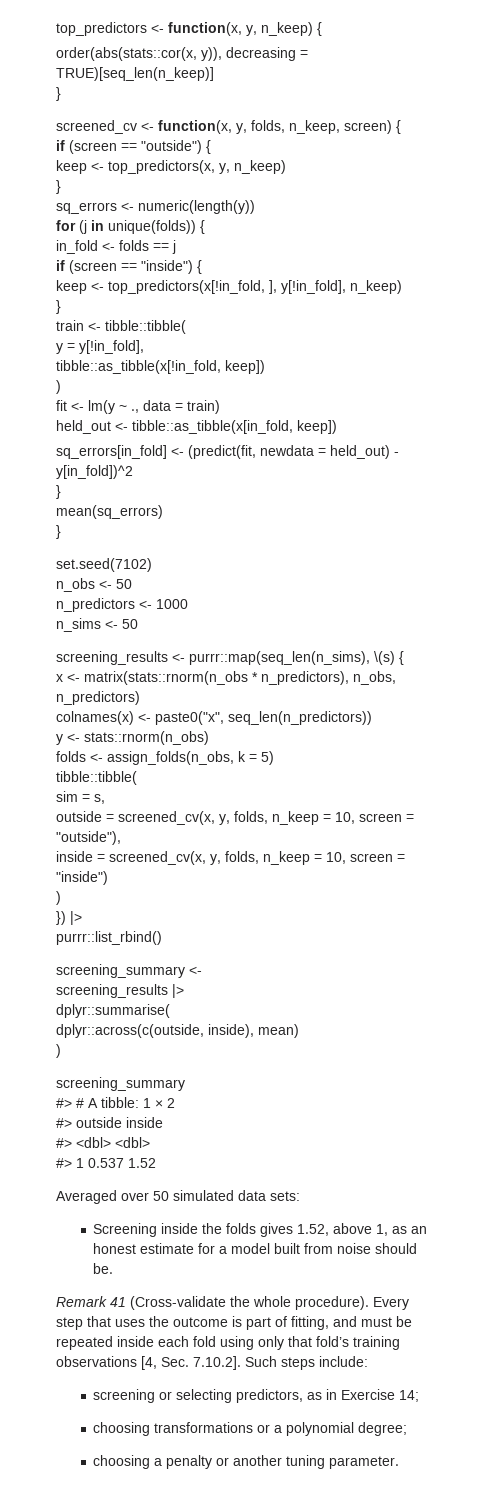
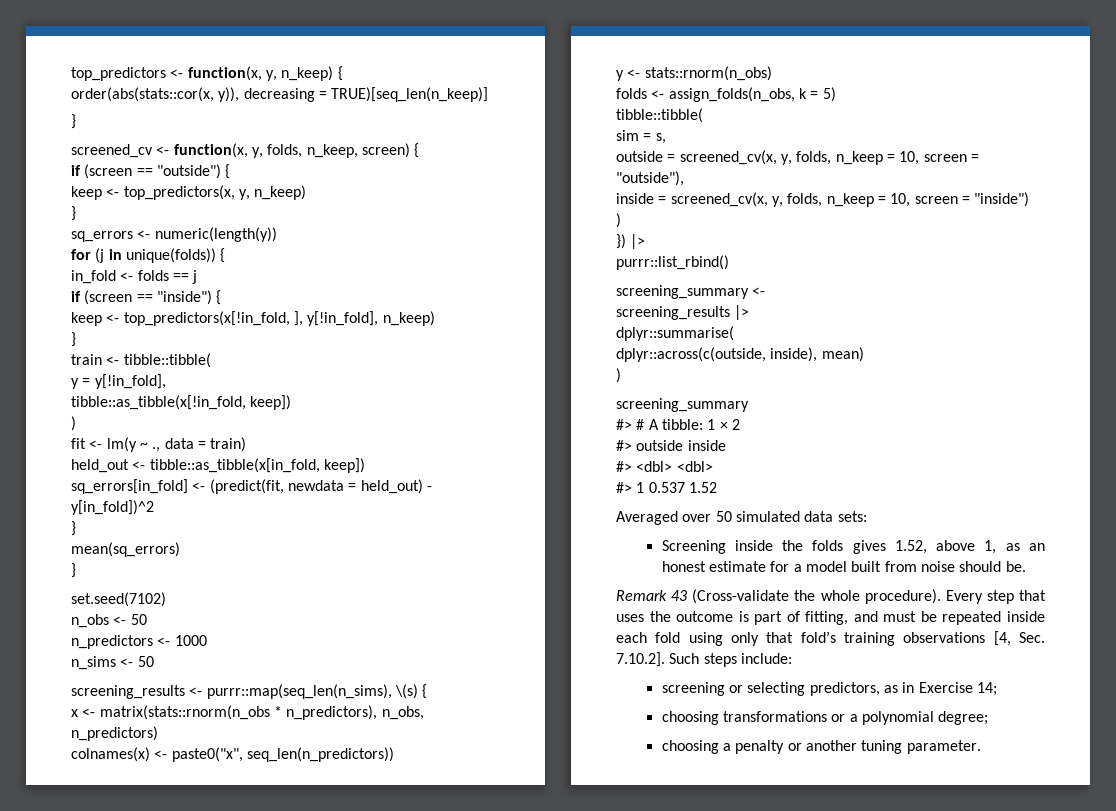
- Remark 41 (Cross-validate the whole procedure).
+ Remark 43 (Cross-validate the whole procedure).

